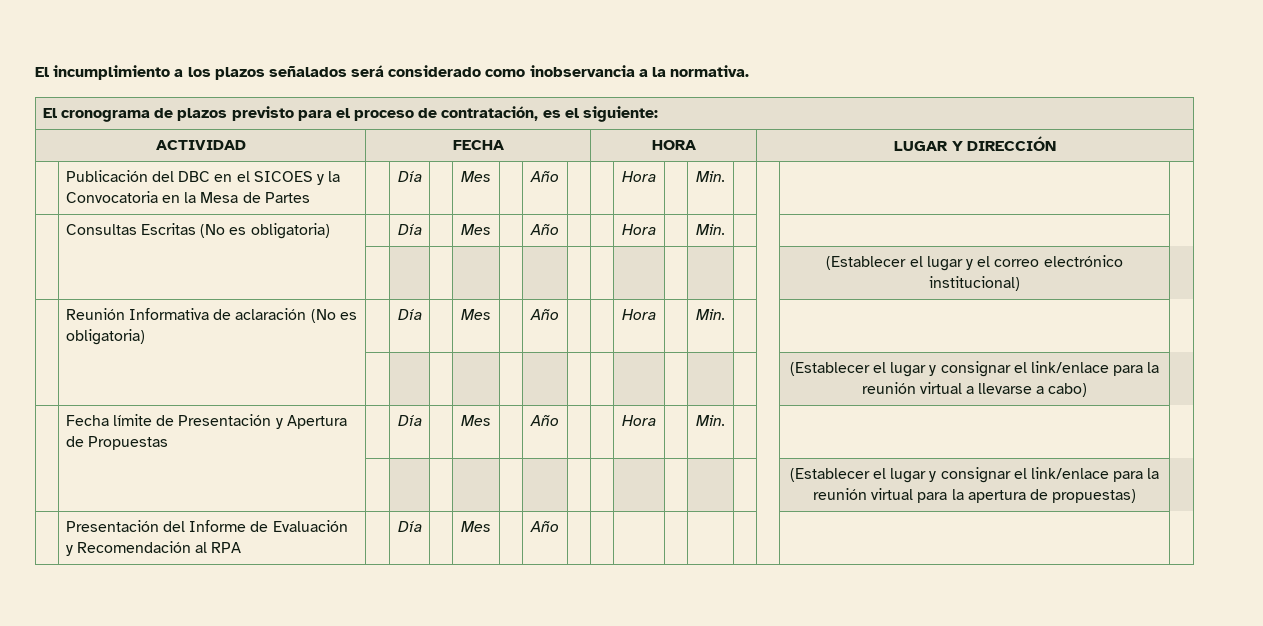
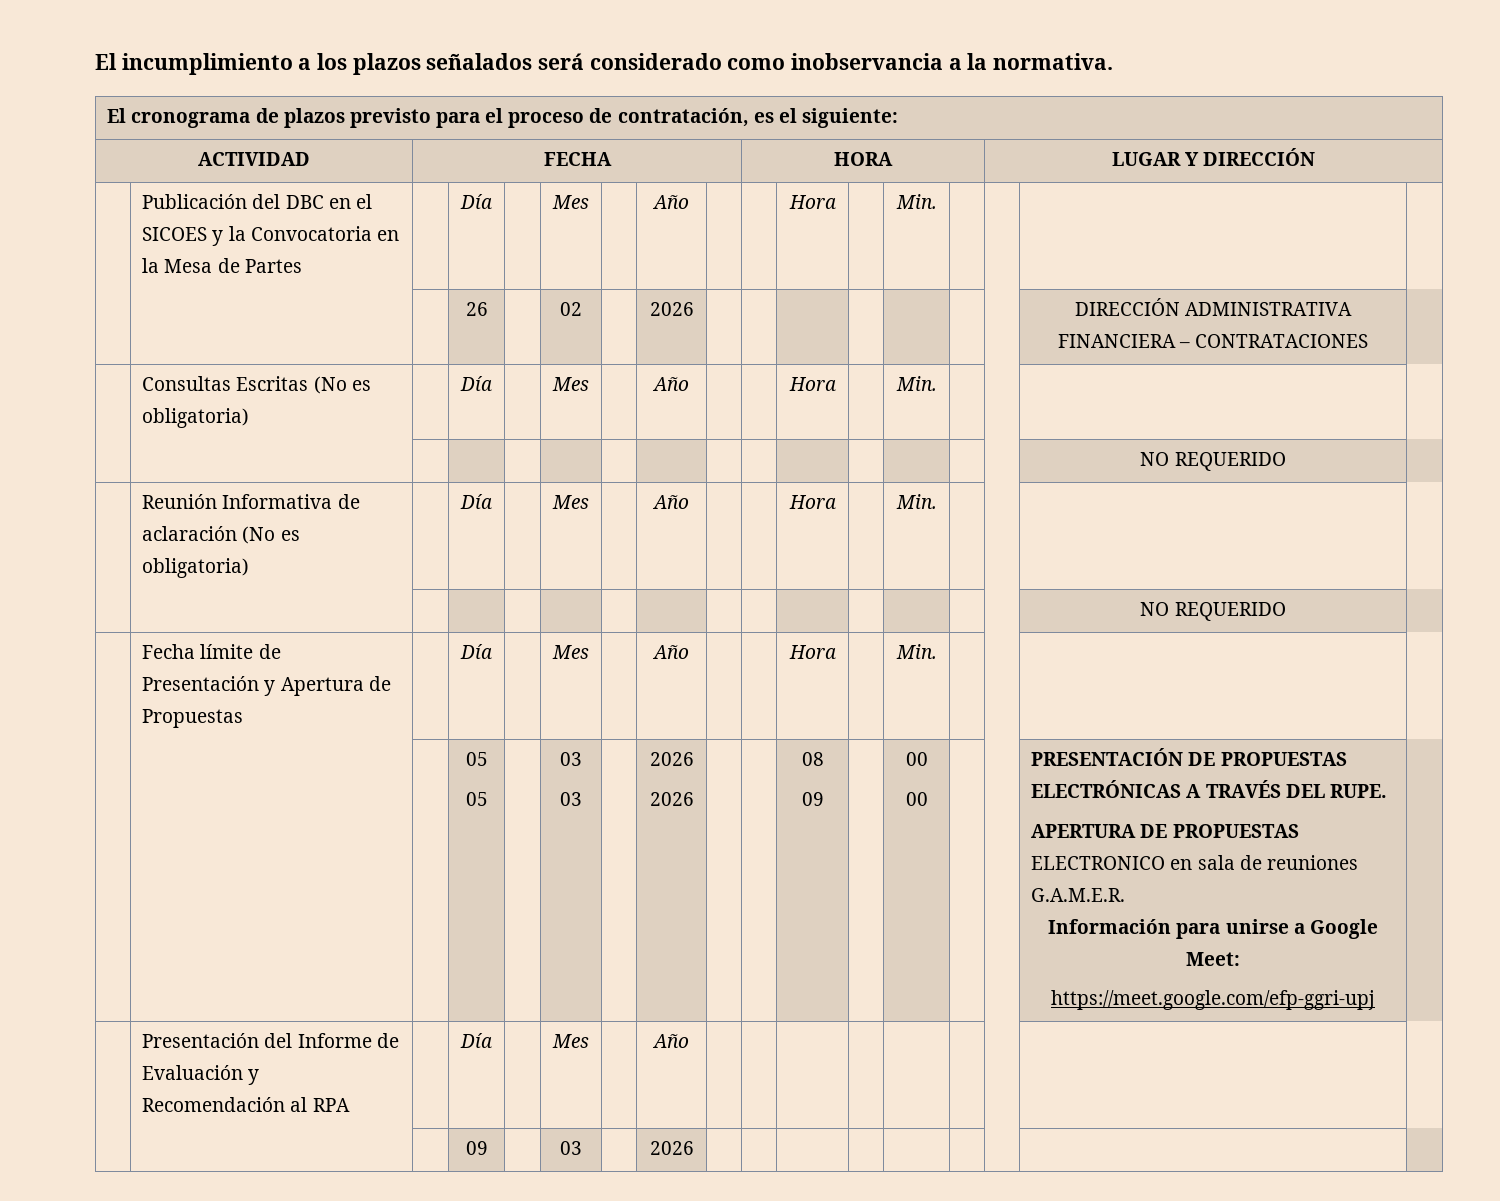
+ | | | 26 | | 02 | | 2026 | | | | | | | | DIRECCIÓN ADMINISTRATIVA FINANCIERA – CONTRATACIONES |
  | Consultas Escritas (No es obligatoria) | | Día | | Mes | | Año | | | Hora | | Min. | | | |
- | | | | | | | | | | | | | | | (Establecer el lugar y el correo electrónico institucional) |
+ | | | | | | | | | | | | | | | NO REQUERIDO |
  | Reunión Informativa de aclaración (No es obligatoria) | | Día | | Mes | | Año | | | Hora | | Min. | | | |
- | | | | | | | | | | | | | | | (Establecer el lugar y consignar el link/enlace para la reunión virtual a llevarse a cabo) |
+ | | | | | | | | | | | | | | | NO REQUERIDO |
- | | | | | | | | | | | | | | | (Establecer el lugar y consignar el link/enlace para la reunión virtual para la apertura de propuestas) |
+ | | | 05
+ 05 | | 03
+ 03 | | 2026
+ 2026 | | | 08
+ 09 | | 00
+ 00 | | | PRESENTACIÓN DE PROPUESTAS ELECTRÓNICAS A TRAVÉS DEL RUPE.
+ APERTURA DE PROPUESTAS ELECTRONICO en sala de reuniones G.A.M.E.R.
+ Información para unirse a Google Meet:
+ https://meet.google.com/efp-ggri-upj |
+ | | | 09 | | 03 | | 2026 | | | | | | | | |

